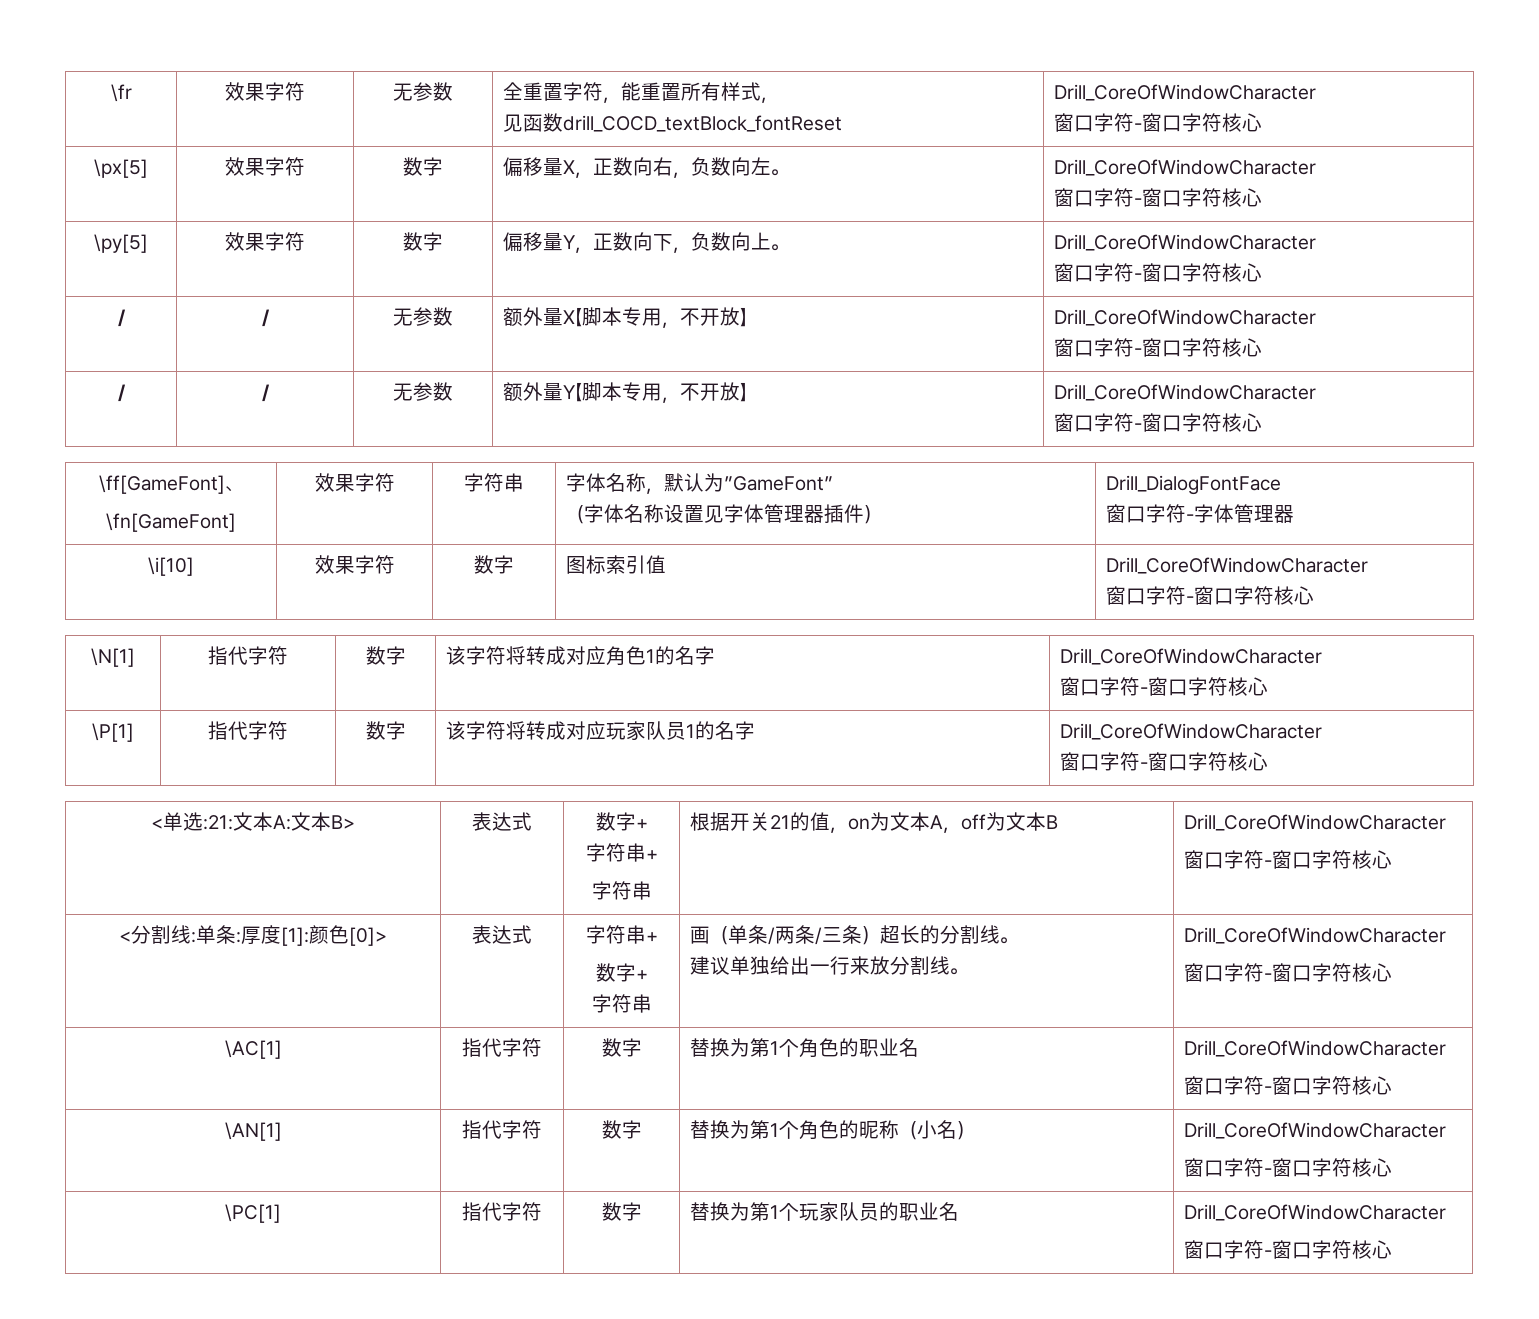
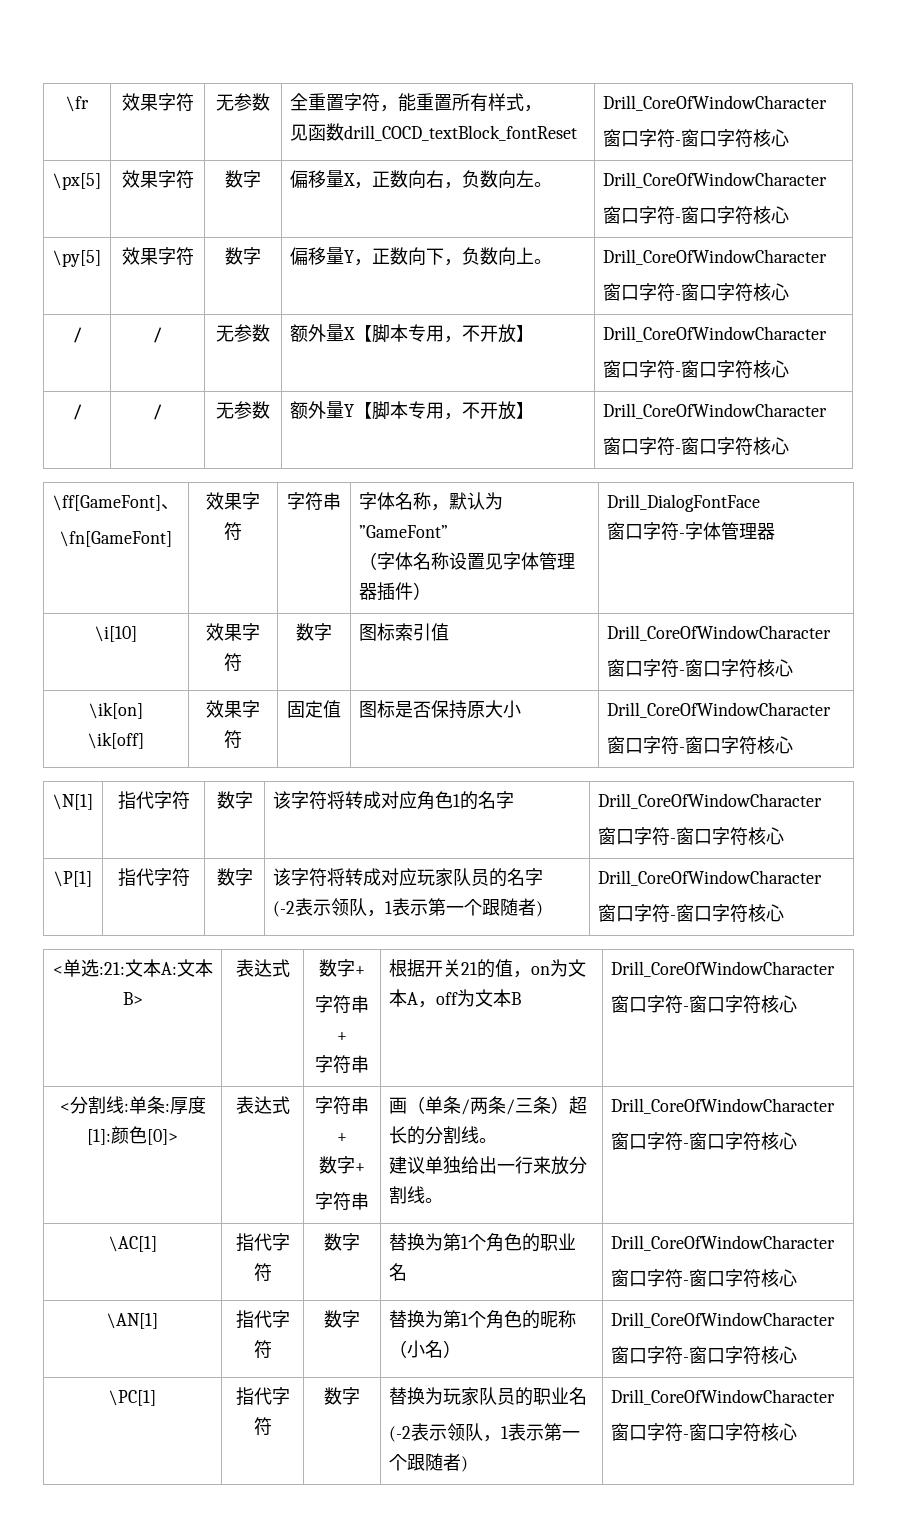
+ \ik[on]
+ \ik[off] | 效果字符 | 固定值 | 图标是否保持原大小 | Drill_CoreOfWindowCharacter
+ 窗口字符-窗口字符核心
- \P[1] | 指代字符 | 数字 | 该字符将转成对应玩家队员1的名字 | Drill_CoreOfWindowCharacter
+ \P[1] | 指代字符 | 数字 | 该字符将转成对应玩家队员的名字
+ (-2表示领队，1表示第一个跟随者) | Drill_CoreOfWindowCharacter
- \PC[1] | 指代字符 | 数字 | 替换为第1个玩家队员的职业名 | Drill_CoreOfWindowCharacter
+ \PC[1] | 指代字符 | 数字 | 替换为玩家队员的职业名
+ (-2表示领队，1表示第一个跟随者) | Drill_CoreOfWindowCharacter

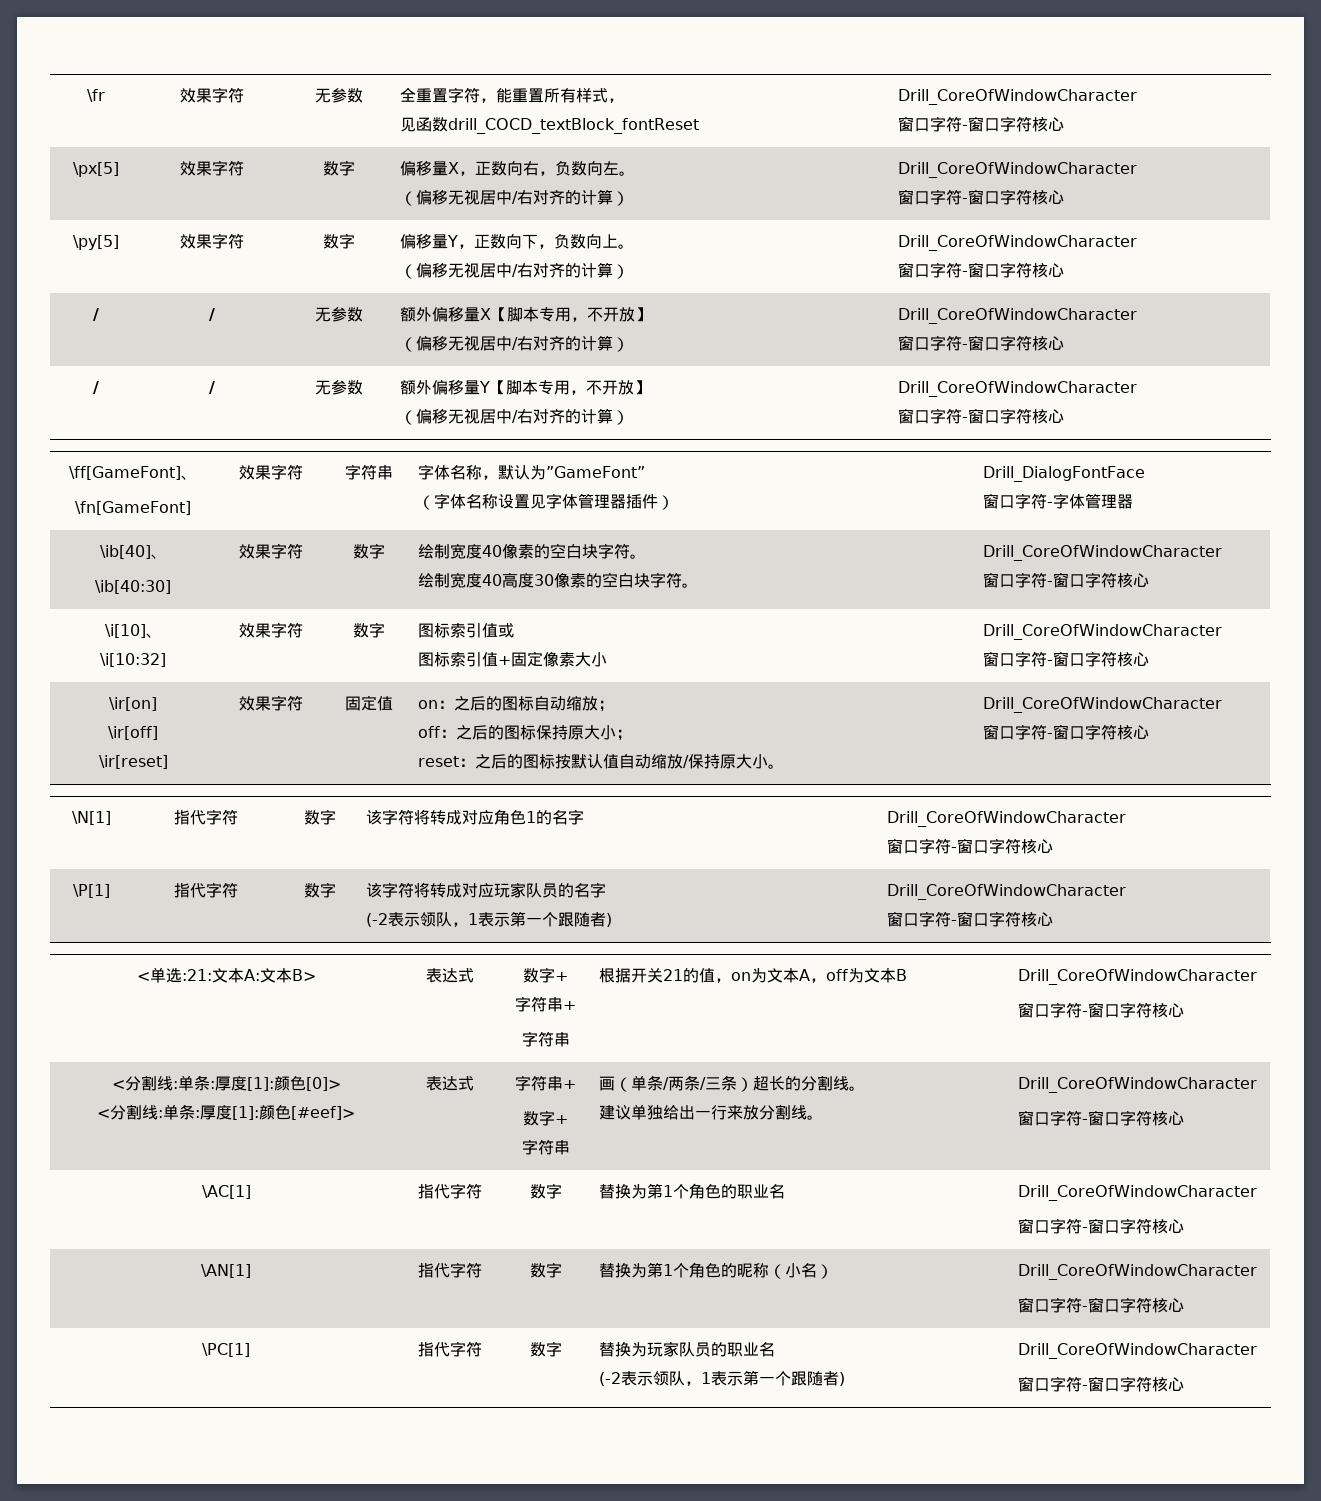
- \px[5] | 效果字符 | 数字 | 偏移量X，正数向右，负数向左。 | Drill_CoreOfWindowCharacter
+ \px[5] | 效果字符 | 数字 | 偏移量X，正数向右，负数向左。
+ （偏移无视居中/右对齐的计算） | Drill_CoreOfWindowCharacter
- \py[5] | 效果字符 | 数字 | 偏移量Y，正数向下，负数向上。 | Drill_CoreOfWindowCharacter
+ \py[5] | 效果字符 | 数字 | 偏移量Y，正数向下，负数向上。
+ （偏移无视居中/右对齐的计算） | Drill_CoreOfWindowCharacter
- / | / | 无参数 | 额外量X【脚本专用，不开放】 | Drill_CoreOfWindowCharacter
+ / | / | 无参数 | 额外偏移量X【脚本专用，不开放】
+ （偏移无视居中/右对齐的计算） | Drill_CoreOfWindowCharacter
- / | / | 无参数 | 额外量Y【脚本专用，不开放】 | Drill_CoreOfWindowCharacter
+ / | / | 无参数 | 额外偏移量Y【脚本专用，不开放】
+ （偏移无视居中/右对齐的计算） | Drill_CoreOfWindowCharacter
- \i[10] | 效果字符 | 数字 | 图标索引值 | Drill_CoreOfWindowCharacter
+ \ib[40]、
+ \ib[40:30] | 效果字符 | 数字 | 绘制宽度40像素的空白块字符。
+ 绘制宽度40高度30像素的空白块字符。 | Drill_CoreOfWindowCharacter
  窗口字符-窗口字符核心
- \ik[on]
- \ik[off] | 效果字符 | 固定值 | 图标是否保持原大小 | Drill_CoreOfWindowCharacter
+ \i[10]、
+ \i[10:32] | 效果字符 | 数字 | 图标索引值或
+ 图标索引值+固定像素大小 | Drill_CoreOfWindowCharacter
+ 窗口字符-窗口字符核心
+ \ir[on]
+ \ir[off]
+ \ir[reset] | 效果字符 | 固定值 | on：之后的图标自动缩放；
+ off：之后的图标保持原大小；
+ reset：之后的图标按默认值自动缩放/保持原大小。 | Drill_CoreOfWindowCharacter
+ <分割线:单条:厚度[1]:颜色[#eef]>

